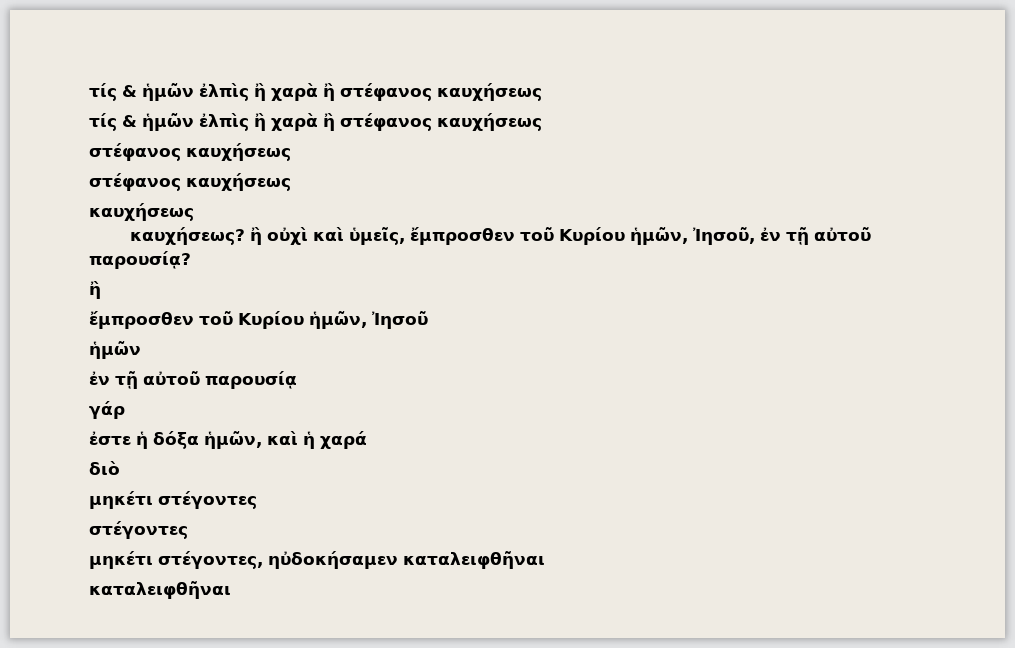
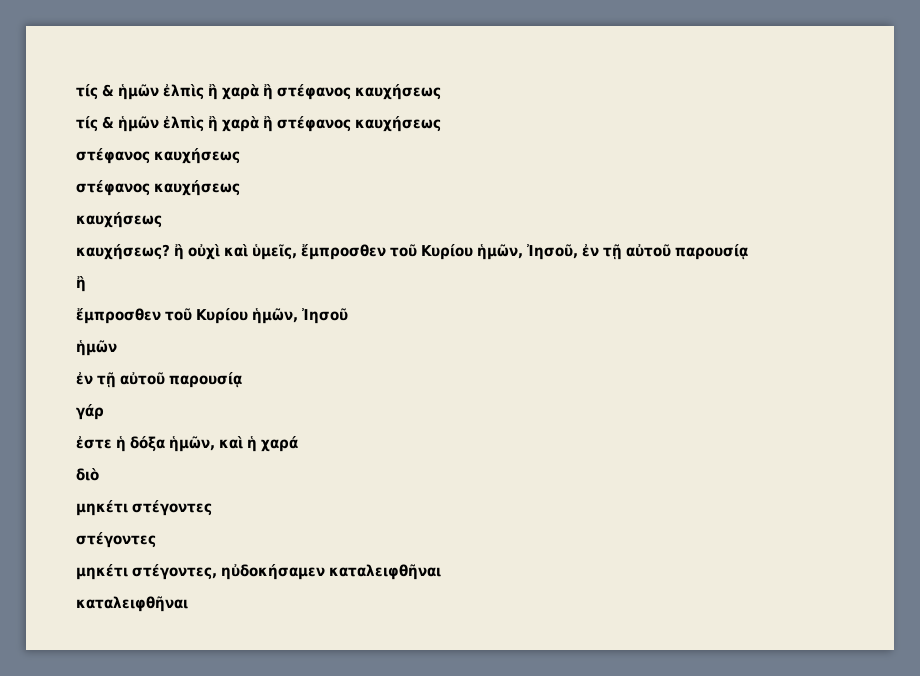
- καυχήσεως? ἢ οὐχὶ καὶ ὑμεῖς, ἔμπροσθεν τοῦ Κυρίου ἡμῶν, Ἰησοῦ, ἐν τῇ αὐτοῦ παρουσίᾳ?
+ καυχήσεως? ἢ οὐχὶ καὶ ὑμεῖς, ἔμπροσθεν τοῦ Κυρίου ἡμῶν, Ἰησοῦ, ἐν τῇ αὐτοῦ παρουσίᾳ

